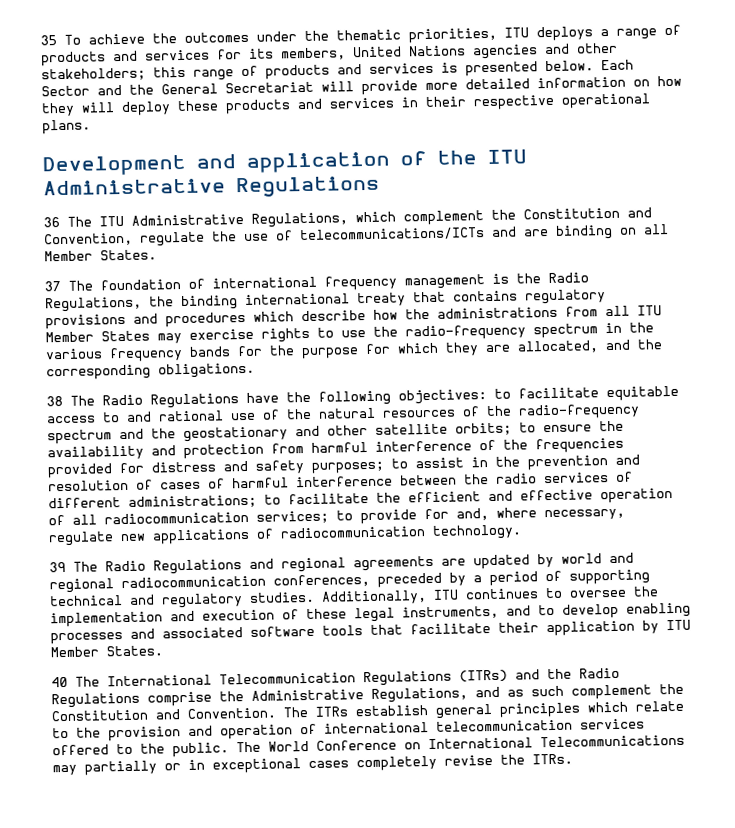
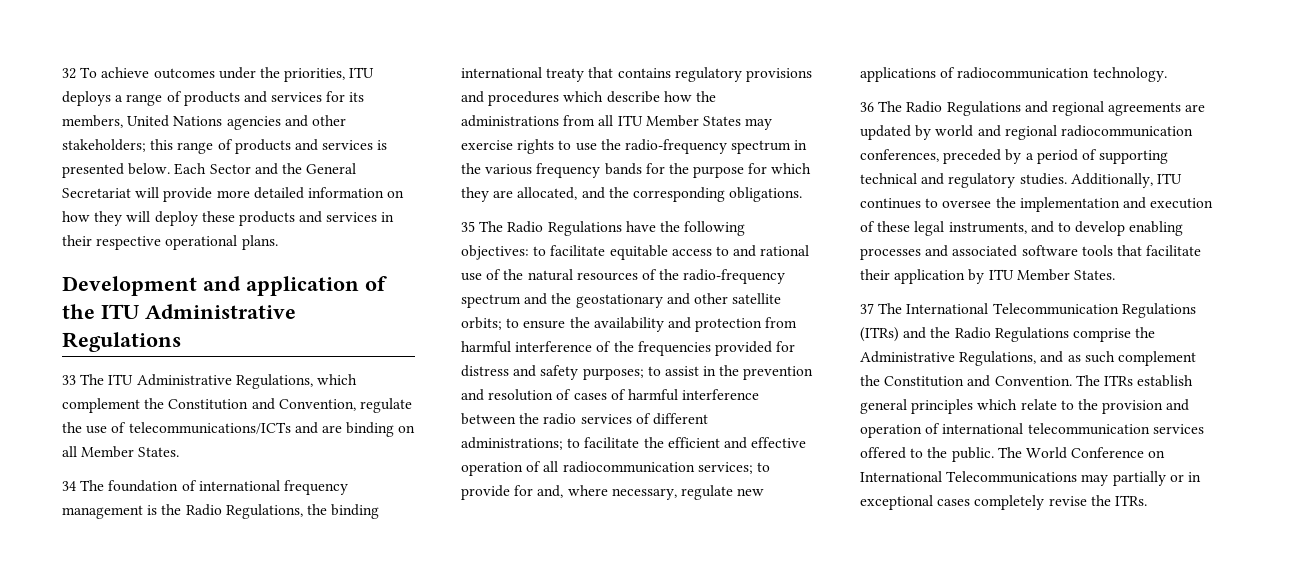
- 35 To achieve the outcomes under the thematic priorities, ITU deploys a range of products and services for its members, United Nations agencies and other stakeholders; this range of products and services is presented below.
+ 32 To achieve outcomes under the priorities, ITU deploys a range of products and services for its members, United Nations agencies and other stakeholders; this range of products and services is presented below.
- 36 The ITU Administrative Regulations, which complement the Constitution and Convention, regulate the use of telecommunications/ICTs and are binding on all Member States.
+ 33 The ITU Administrative Regulations, which complement the Constitution and Convention, regulate the use of telecommunications/ICTs and are binding on all Member States.
- 37 The foundation of international frequency management is the Radio Regulations, the binding international treaty that contains regulatory provisions and procedures which describe how the administrations from all ITU Member States may exercise rights to use the radio-frequency spectrum in the various frequency bands for the purpose for which they are allocated, and the corresponding obligations.
+ 34 The foundation of international frequency management is the Radio Regulations, the binding international treaty that contains regulatory provisions and procedures which describe how the administrations from all ITU Member States may exercise rights to use the radio-frequency spectrum in the various frequency bands for the purpose for which they are allocated, and the corresponding obligations.
- 38 The Radio Regulations have the following objectives:
+ 35 The Radio Regulations have the following objectives:
- 39 The Radio Regulations and regional agreements are updated by world and regional radiocommunication conferences, preceded by a period of supporting technical and regulatory studies.
+ 36 The Radio Regulations and regional agreements are updated by world and regional radiocommunication conferences, preceded by a period of supporting technical and regulatory studies.
- 40 The International Telecommunication Regulations (ITRs) and the Radio Regulations comprise the Administrative Regulations, and as such complement the Constitution and Convention.
+ 37 The International Telecommunication Regulations (ITRs) and the Radio Regulations comprise the Administrative Regulations, and as such complement the Constitution and Convention.

